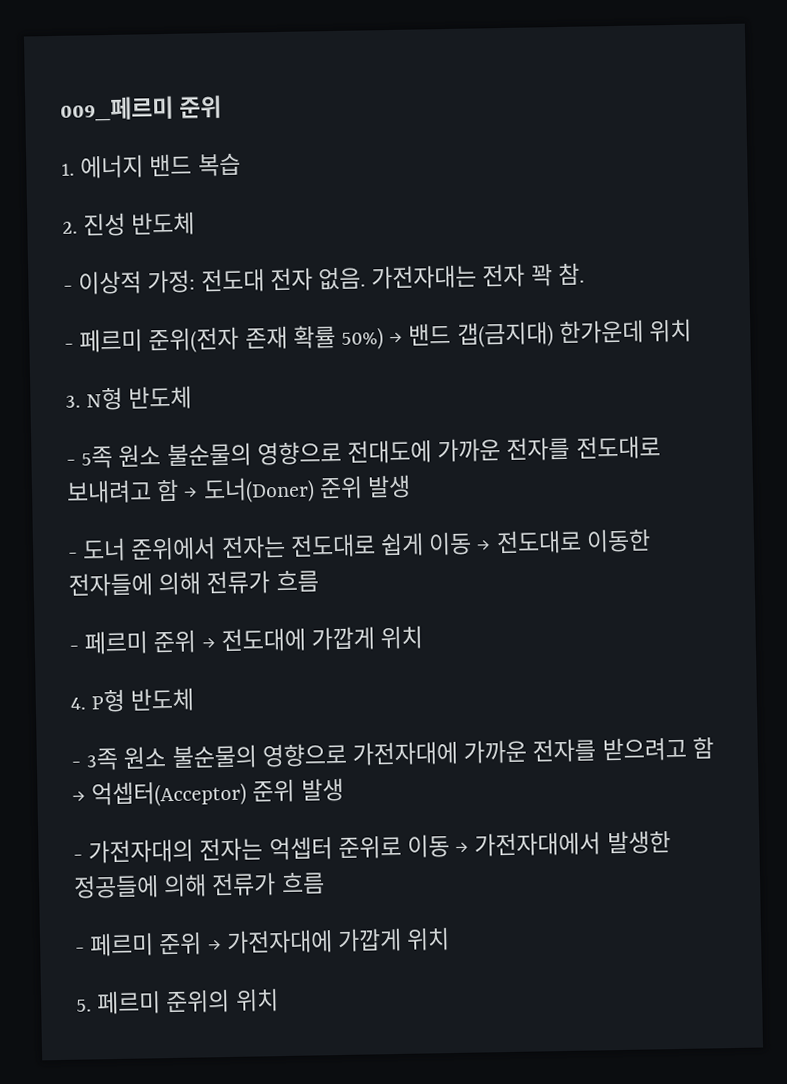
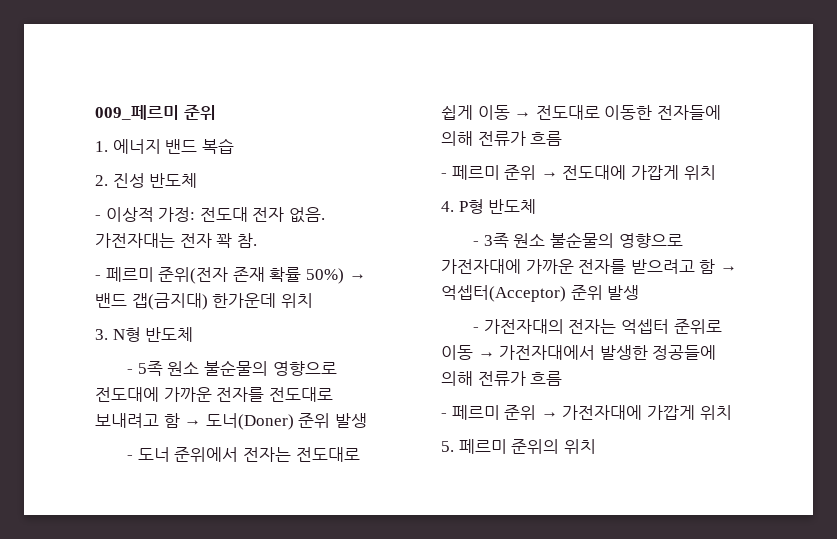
- - 5족 원소 불순물의 영향으로 전대도에 가까운 전자를 전도대로 보내려고 함 → 도너(Doner) 준위 발생
+ - 5족 원소 불순물의 영향으로 전도대에 가까운 전자를 전도대로 보내려고 함 → 도너(Doner) 준위 발생

